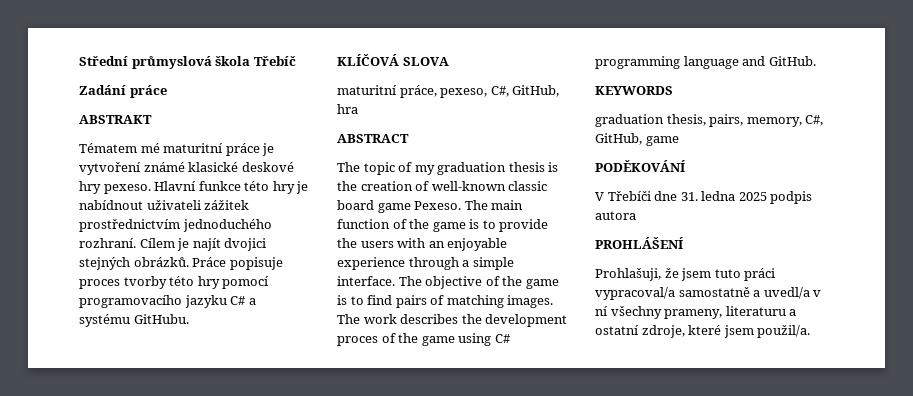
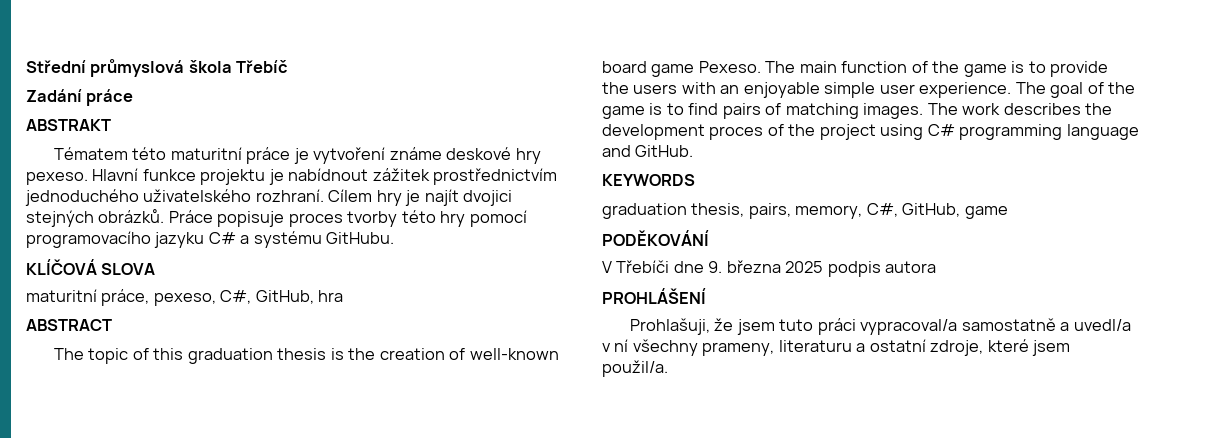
- Tématem mé maturitní práce je vytvoření známé klasické deskové hry pexeso.
+ Tématem této maturitní práce je vytvoření známe deskové hry pexeso.
- Hlavní funkce této hry je nabídnout uživateli zážitek prostřednictvím jednoduchého rozhraní.
+ Hlavní funkce projektu je nabídnout zážitek prostřednictvím jednoduchého uživatelského rozhraní.
- Cílem je najít dvojici stejných obrázků.
+ Cílem hry je najít dvojici stejných obrázků.
- The topic of my graduation thesis is the creation of well-known classic board game Pexeso.
+ The topic of this graduation thesis is the creation of well-known board game Pexeso.
- The main function of the game is to provide the users with an enjoyable experience through a simple interface. The objective of the game is to find pairs of matching images.
+ The main function of the game is to provide the users with an enjoyable simple user experience. The goal of the game is to find pairs of matching images.
- The work describes the development proces of the game using C# programming language and GitHub.
+ The work describes the development proces of the project using C# programming language and GitHub.
- V Třebíči dne 31. ledna 2025 podpis autora
+ V Třebíči dne 9. března 2025 podpis autora

